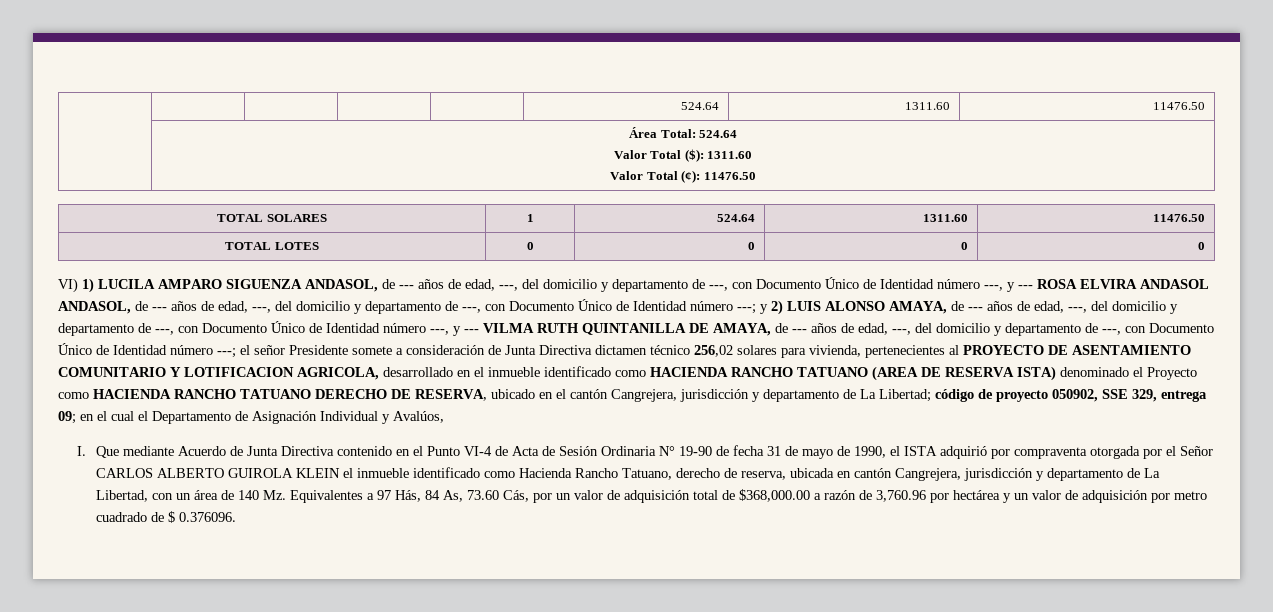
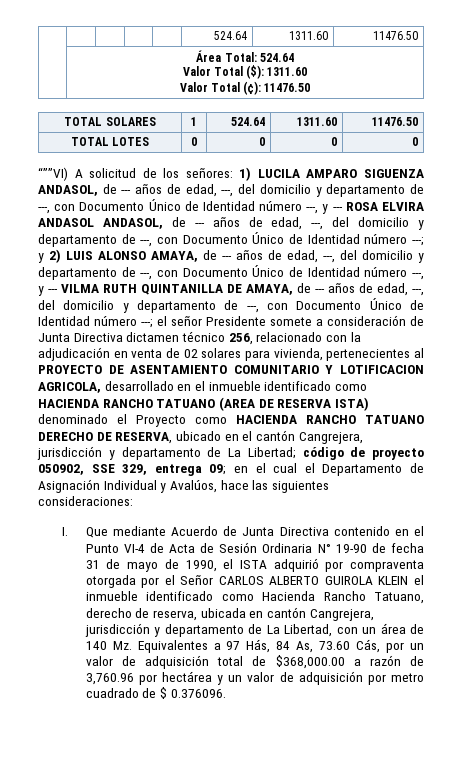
- VI) 1) LUCILA AMPARO SIGUENZA ANDASOL, de --- años de edad, ---, del domicilio y departamento de ---, con Documento Único de Identidad número ---, y --- ROSA ELVIRA ANDASOL ANDASOL, de --- años de edad, ---, del domicilio y departamento de ---, con Documento Único de Identidad número ---;
+ “””VI) A solicitud de los señores: 1) LUCILA AMPARO SIGUENZA ANDASOL, de --- años de edad, ---, del domicilio y departamento de ---, con Documento Único de Identidad número ---, y --- ROSA ELVIRA ANDASOL ANDASOL, de --- años de edad, ---, del domicilio y departamento de ---, con Documento Único de Identidad número ---;
- el señor Presidente somete a consideración de Junta Directiva dictamen técnico 256,02 solares para vivienda, pertenecientes al PROYECTO DE ASENTAMIENTO COMUNITARIO Y LOTIFICACION AGRICOLA, desarrollado en el inmueble identificado como HACIENDA RANCHO TATUANO (AREA DE RESERVA ISTA) denominado el Proyecto como HACIENDA RANCHO TATUANO DERECHO DE RESERVA, ubicado en el cantón Cangrejera, jurisdicción y departamento de La Libertad;
+ el señor Presidente somete a consideración de Junta Directiva dictamen técnico 256, relacionado con la adjudicación en venta de 02 solares para vivienda, pertenecientes al PROYECTO DE ASENTAMIENTO COMUNITARIO Y LOTIFICACION AGRICOLA, desarrollado en el inmueble identificado como HACIENDA RANCHO TATUANO (AREA DE RESERVA ISTA) denominado el Proyecto como HACIENDA RANCHO TATUANO DERECHO DE RESERVA, ubicado en el cantón Cangrejera, jurisdicción y departamento de La Libertad;
- en el cual el Departamento de Asignación Individual y Avalúos,
+ en el cual el Departamento de Asignación Individual y Avalúos, hace las siguientes consideraciones:

